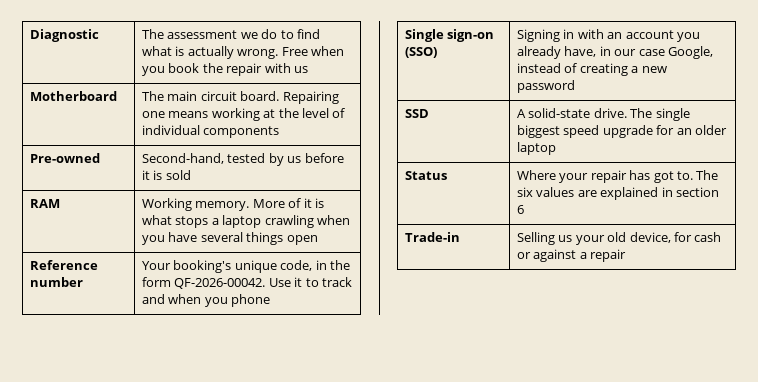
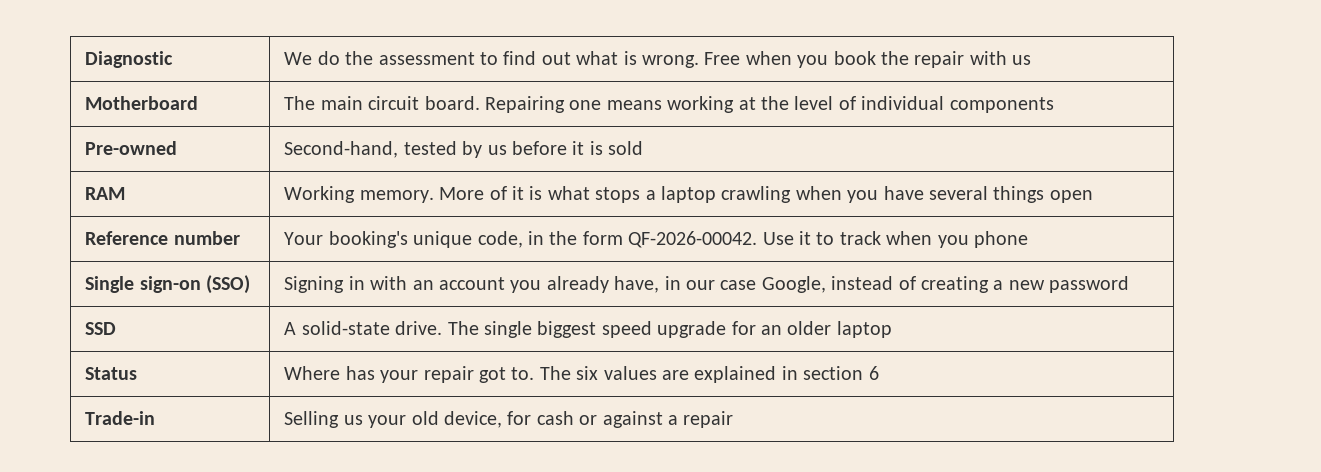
- Diagnostic | The assessment we do to find what is actually wrong. Free when you book the repair with us
+ Diagnostic | We do the assessment to find out what is wrong. Free when you book the repair with us
- Reference number | Your booking's unique code, in the form QF-2026-00042. Use it to track and when you phone
+ Reference number | Your booking's unique code, in the form QF-2026-00042. Use it to track when you phone
- Status | Where your repair has got to. The six values are explained in section 6
+ Status | Where has your repair got to. The six values are explained in section 6

